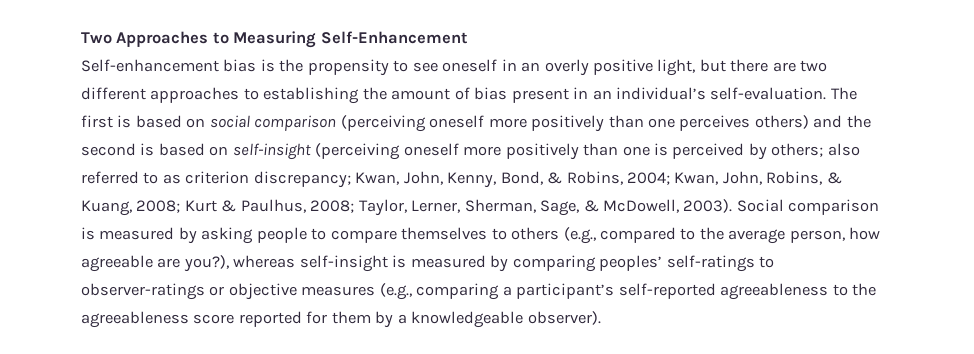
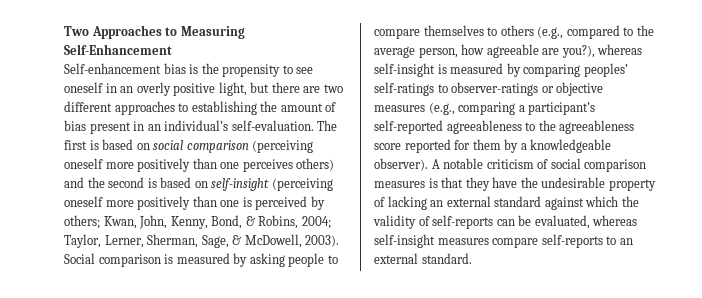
- The first is based on social comparison (perceiving oneself more positively than one perceives others) and the second is based on self-insight (perceiving oneself more positively than one is perceived by others; also referred to as criterion discrepancy; Kwan, John, Kenny, Bond, & Robins, 2004; Kwan, John, Robins, & Kuang, 2008; Kurt & Paulhus, 2008; Taylor, Lerner, Sherman, Sage, & McDowell, 2003).
+ The first is based on social comparison (perceiving oneself more positively than one perceives others) and the second is based on self-insight (perceiving oneself more positively than one is perceived by others; Kwan, John, Kenny, Bond, & Robins, 2004; Taylor, Lerner, Sherman, Sage, & McDowell, 2003).
+ A notable criticism of social comparison measures is that they have the undesirable property of lacking an external standard against which the validity of self-reports can be evaluated, whereas self-insight measures compare self-reports to an external standard.

